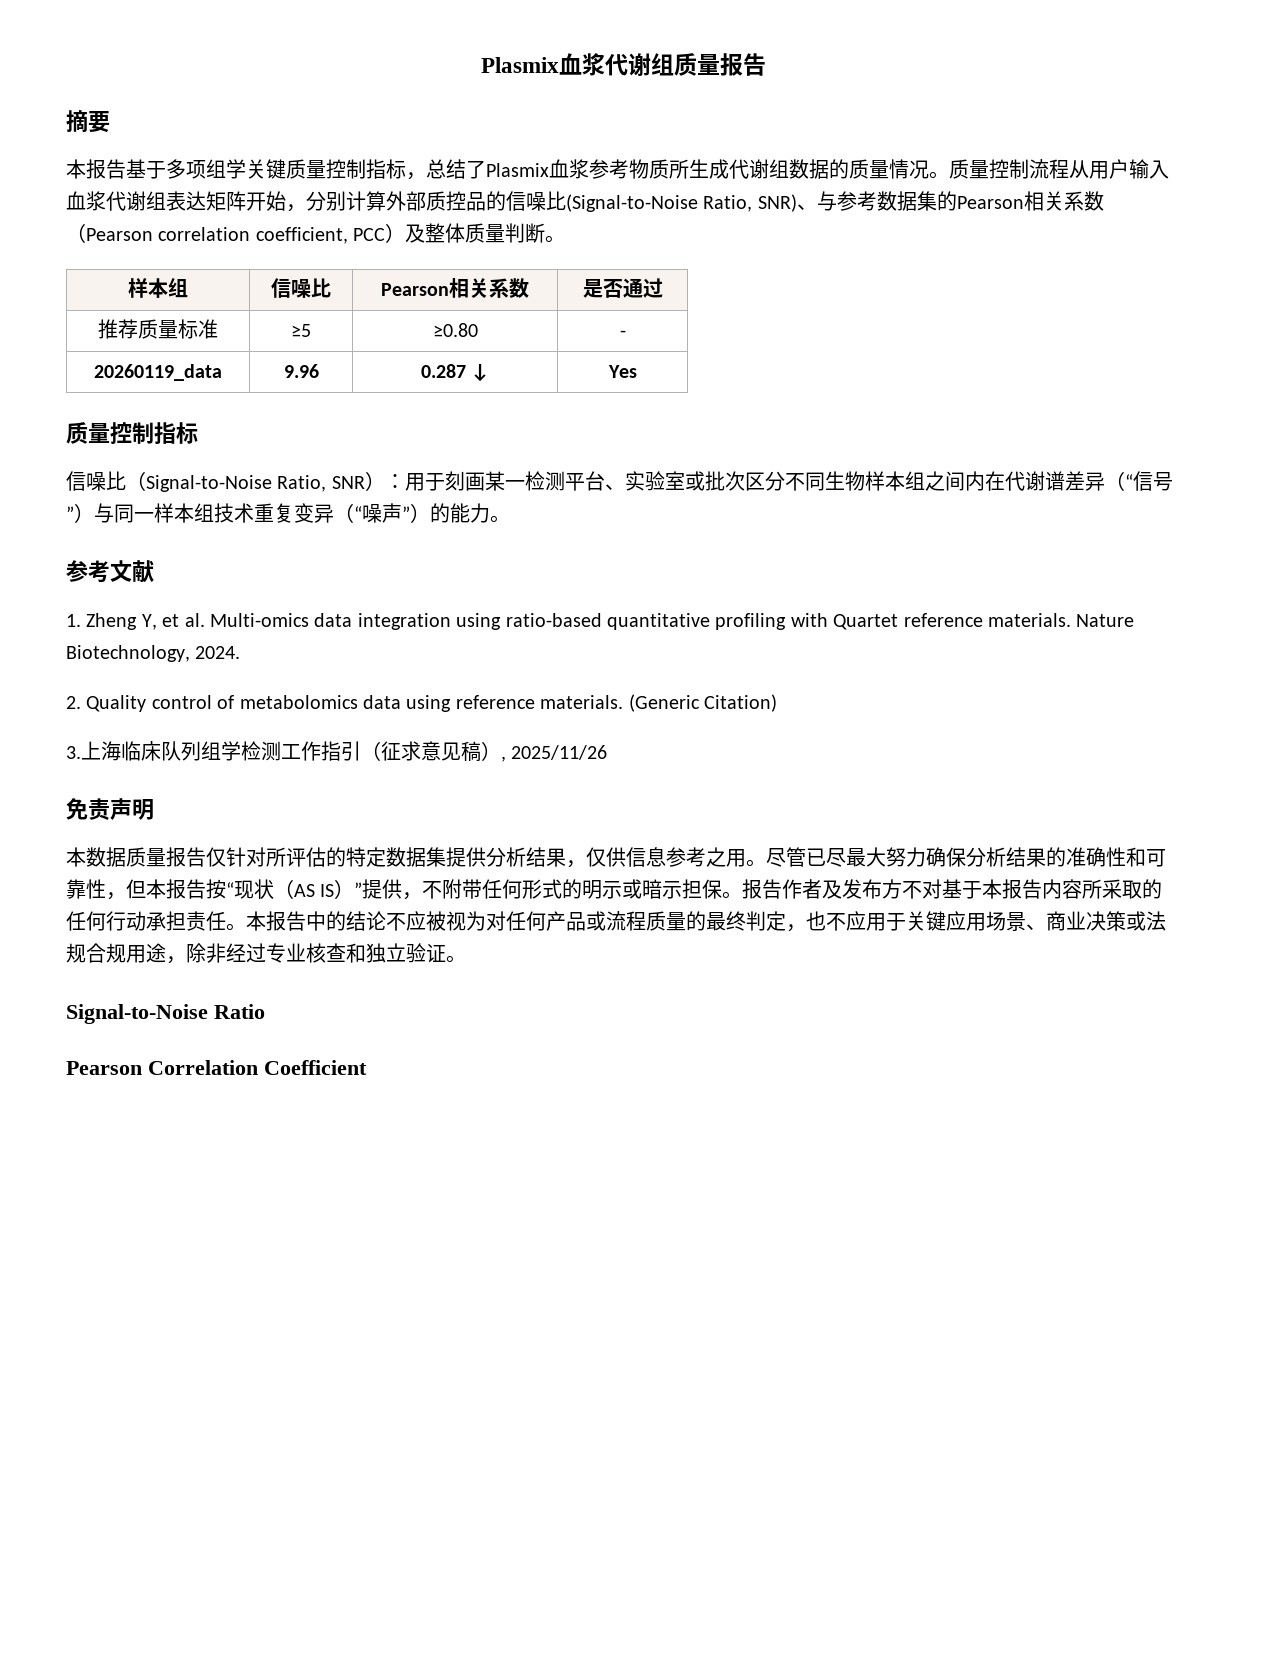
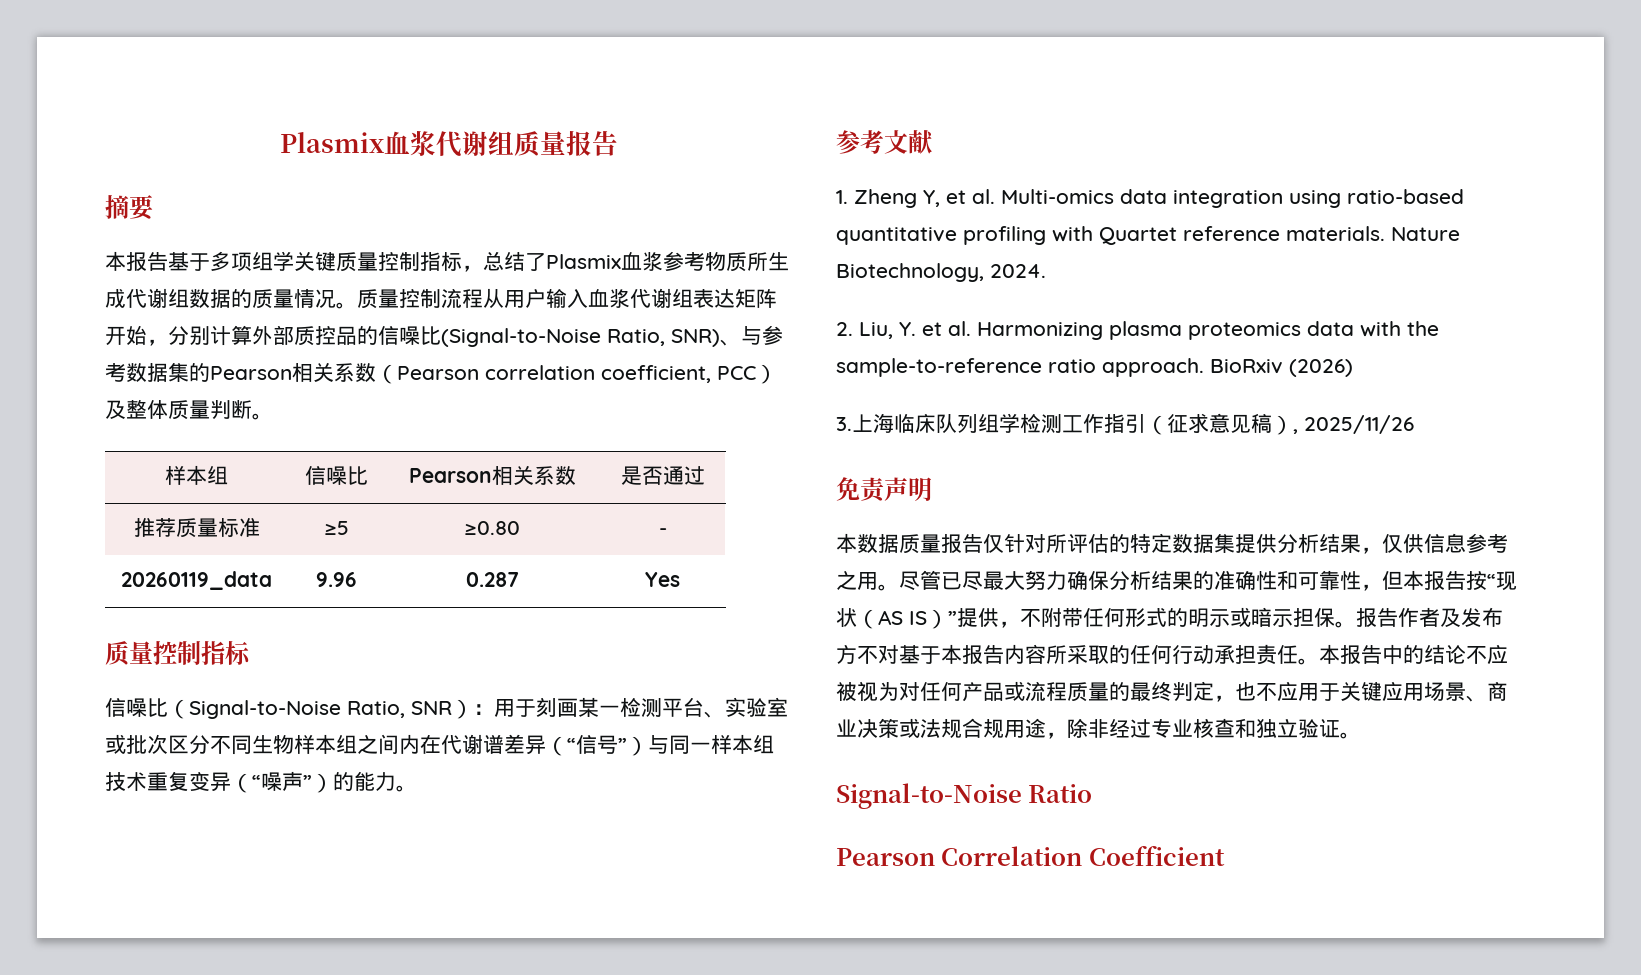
- 20260119_data | 9.96 | 0.287 ↓ | Yes
+ 20260119_data | 9.96 | 0.287 | Yes
- 2. Quality control of metabolomics data using reference materials. (Generic Citation)
+ 2. Liu, Y. et al. Harmonizing plasma proteomics data with the sample-to-reference ratio approach. BioRxiv (2026)

